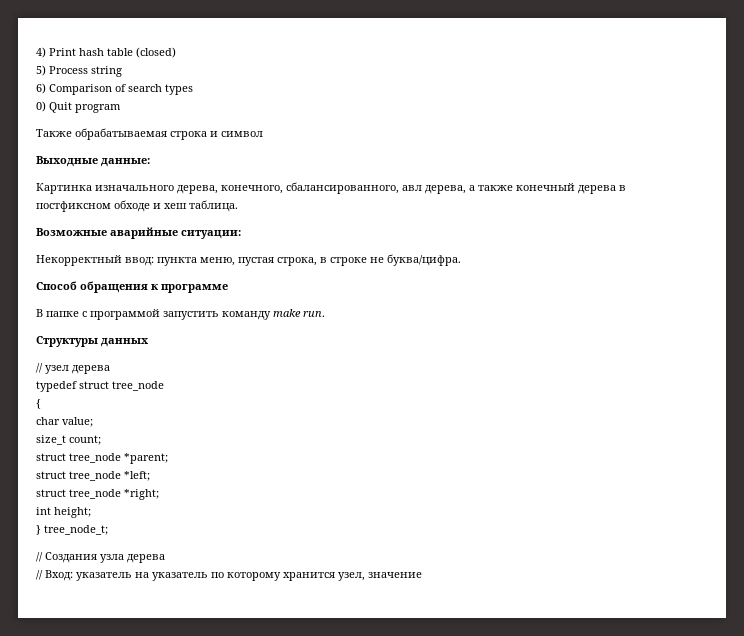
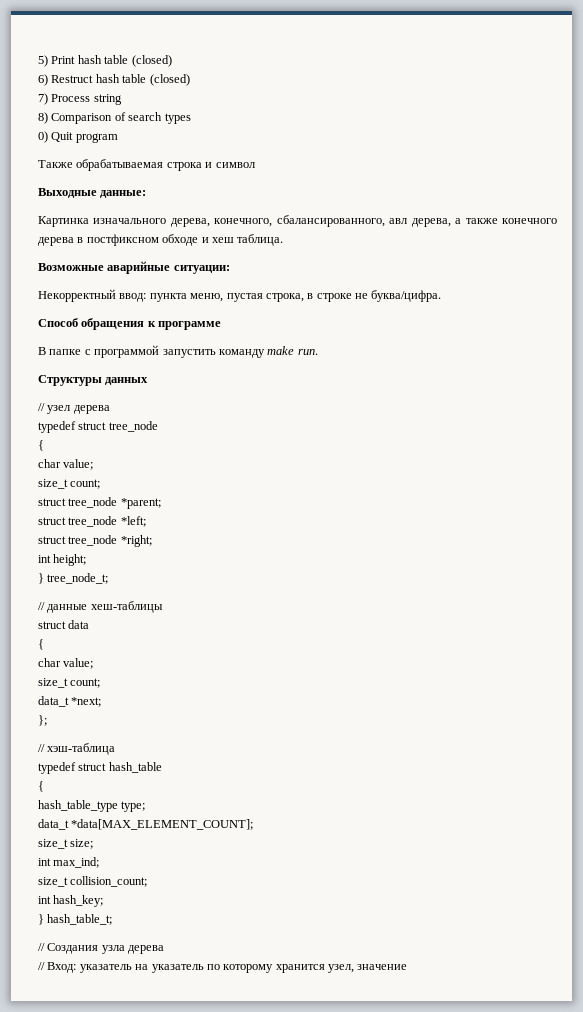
- 4) Print hash table (closed)
+ 5) Print hash table (closed)
- 5) Process string
+ 6) Restruct hash table (closed)
+ 7) Process string
- 6) Сomparison of search types
+ 8) Сomparison of search types
- Картинка изначального дерева, конечного, сбалансированного, авл дерева, а также конечный дерева в постфиксном обходе и хеш таблица.
+ Картинка изначального дерева, конечного, сбалансированного, авл дерева, а также конечного дерева в постфиксном обходе и хеш таблица.
+ // данные хеш-таблицы
+ struct data
+ {
+ char value;
+ size_t count;
+ data_t *next;
+ };
+ // хэш-таблица
+ typedef struct hash_table
+ {
+ hash_table_type type;
+ data_t *data[MAX_ELEMENT_COUNT];
+ size_t size;
+ int max_ind;
+ size_t collision_count;
+ int hash_key;
+ } hash_table_t;

